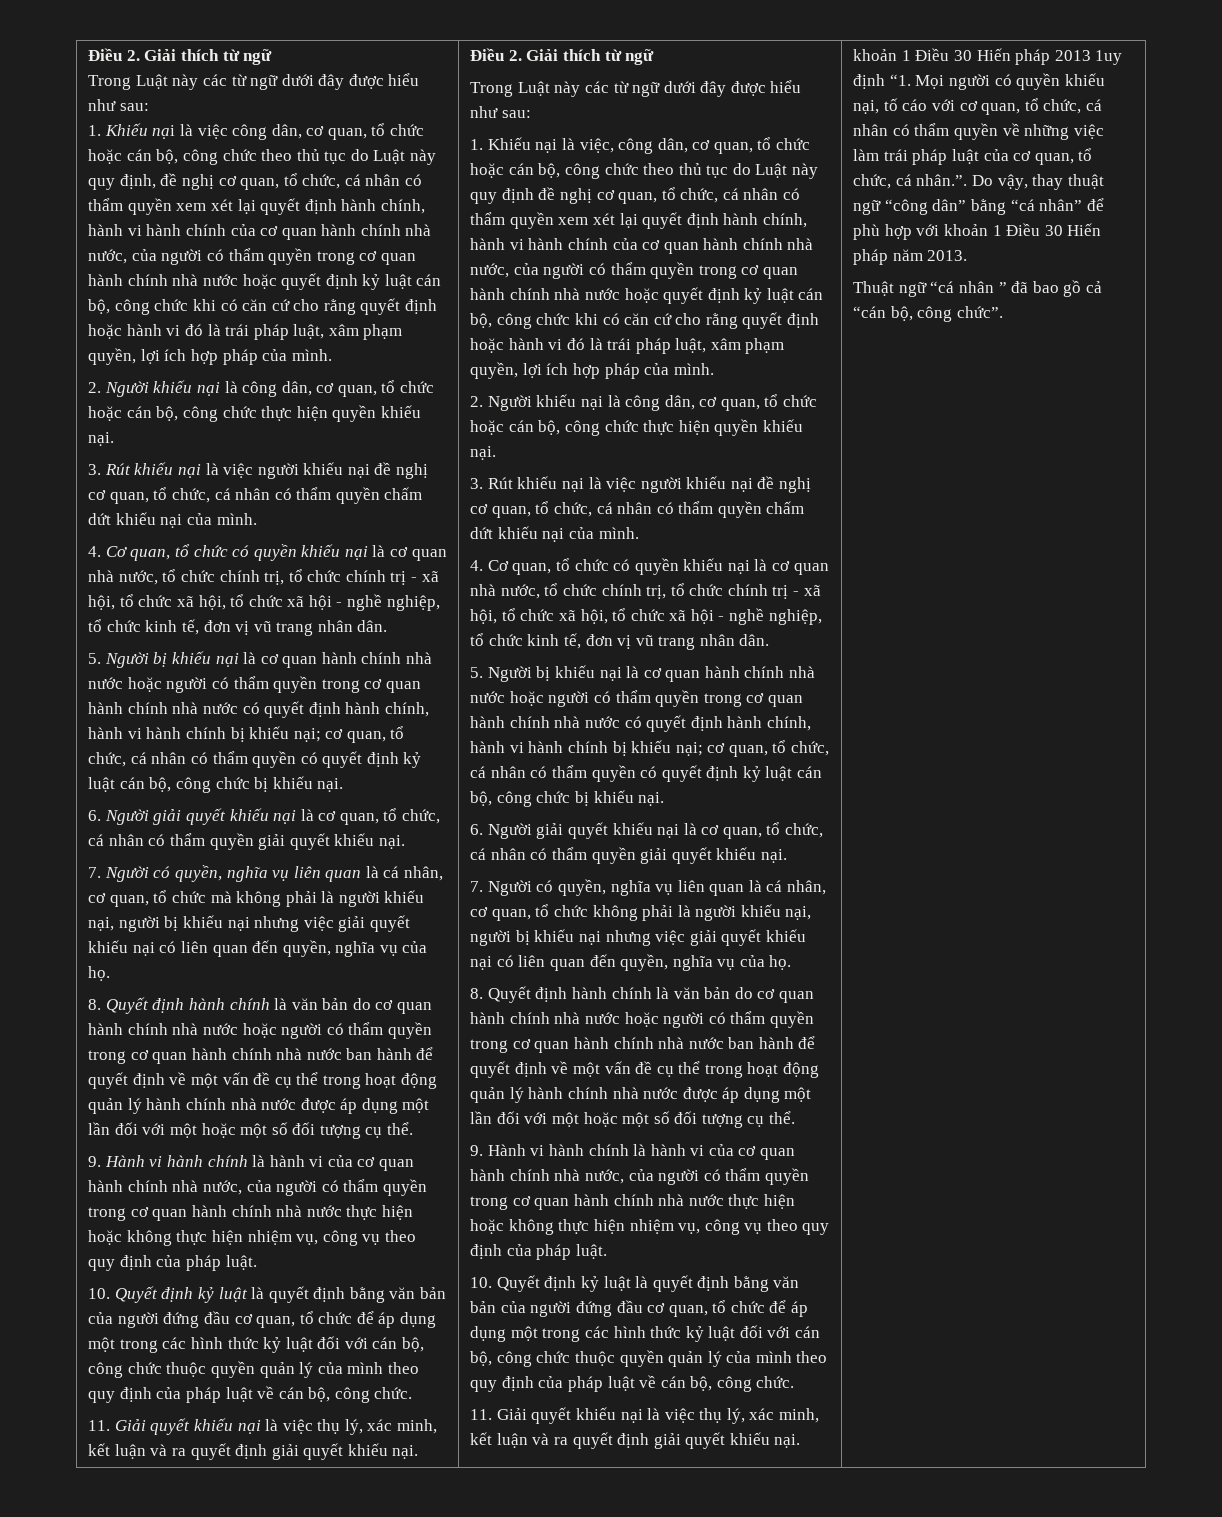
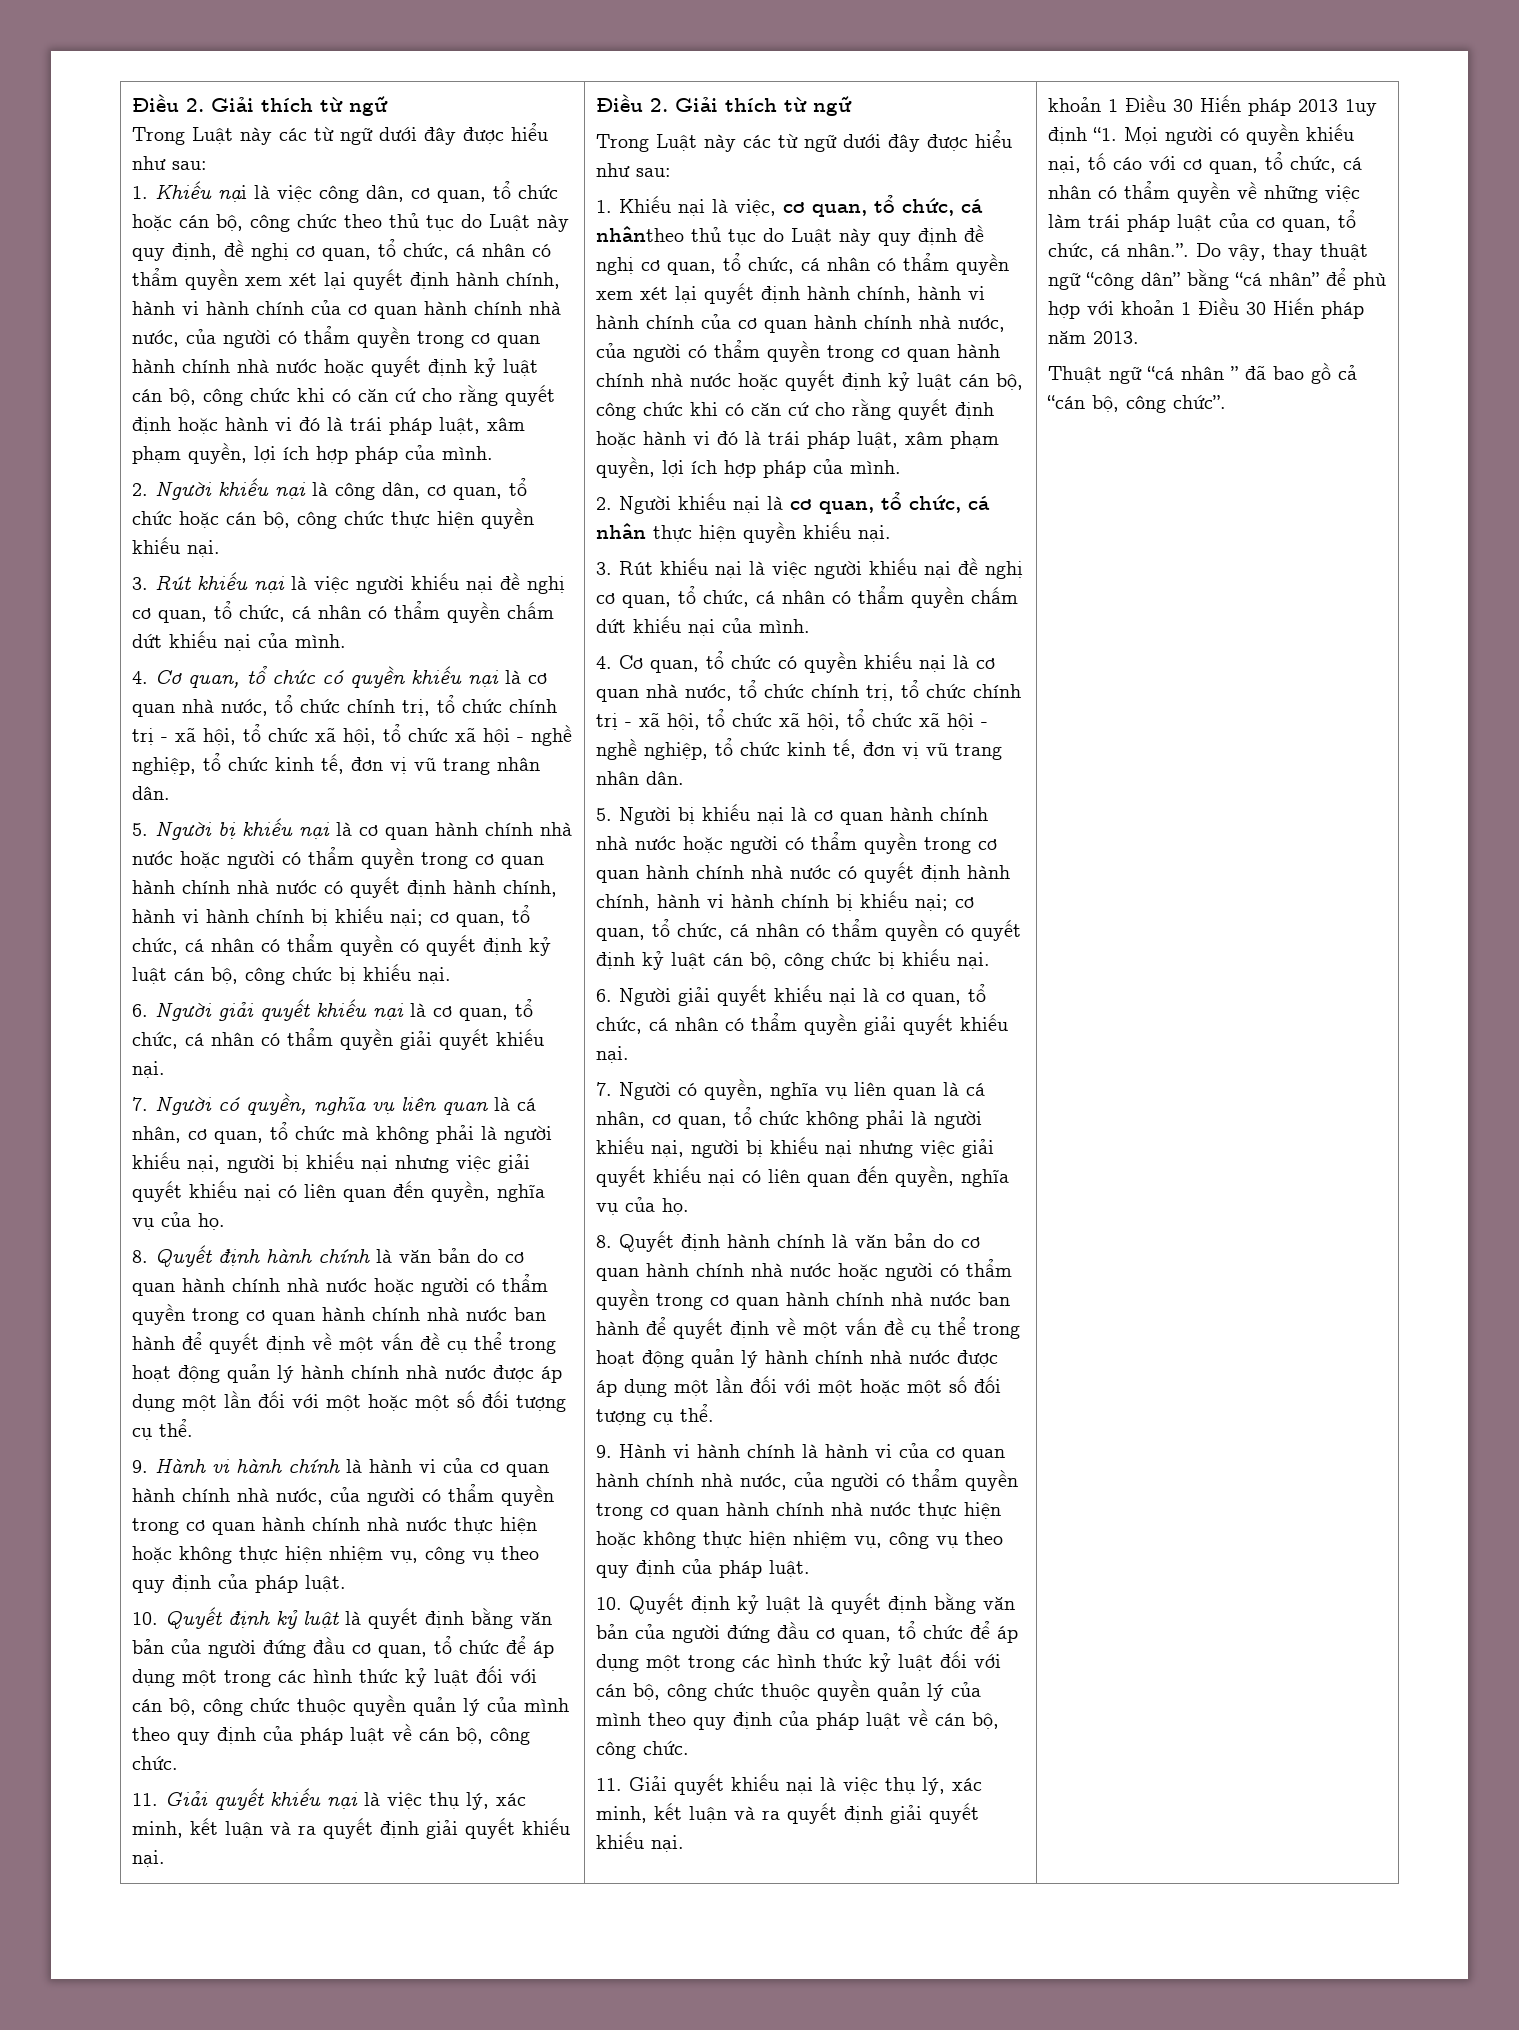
- 1. Khiếu nại là việc, công dân, cơ quan, tổ chức hoặc cán bộ, công chức theo thủ tục do Luật này quy định đề nghị cơ quan, tổ chức, cá nhân có thẩm quyền xem xét lại quyết định hành chính, hành vi hành chính của cơ quan hành chính nhà nước, của người có thẩm quyền trong cơ quan hành chính nhà nước hoặc quyết định kỷ luật cán bộ, công chức khi có căn cứ cho rằng quyết định hoặc hành vi đó là trái pháp luật, xâm phạm quyền, lợi ích hợp pháp của mình.
- 2. Người khiếu nại là công dân, cơ quan, tổ chức hoặc cán bộ, công chức thực hiện quyền khiếu nại.
+ 1. Khiếu nại là việc, cơ quan, tổ chức, cá nhântheo thủ tục do Luật này quy định đề nghị cơ quan, tổ chức, cá nhân có thẩm quyền xem xét lại quyết định hành chính, hành vi hành chính của cơ quan hành chính nhà nước, của người có thẩm quyền trong cơ quan hành chính nhà nước hoặc quyết định kỷ luật cán bộ, công chức khi có căn cứ cho rằng quyết định hoặc hành vi đó là trái pháp luật, xâm phạm quyền, lợi ích hợp pháp của mình.
+ 2. Người khiếu nại là cơ quan, tổ chức, cá nhân thực hiện quyền khiếu nại.

